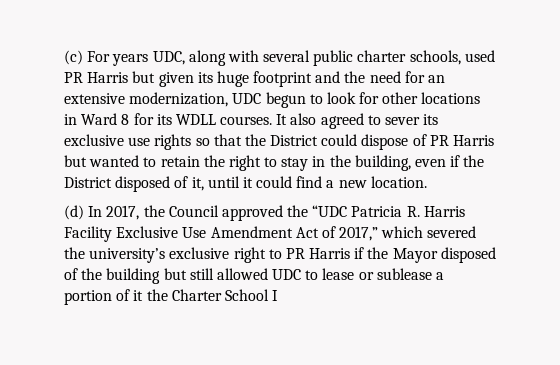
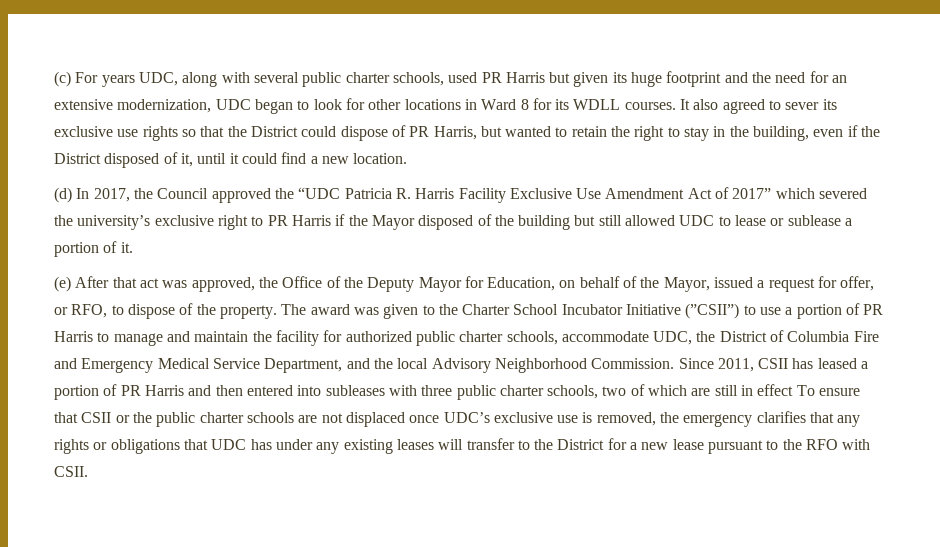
- (c) For years UDC, along with several public charter schools, used PR Harris but given its huge footprint and the need for an extensive modernization, UDC begun to look for other locations in Ward 8 for its WDLL courses.
+ (c) For years UDC, along with several public charter schools, used PR Harris but given its huge footprint and the need for an extensive modernization, UDC began to look for other locations in Ward 8 for its WDLL courses.
- It also agreed to sever its exclusive use rights so that the District could dispose of PR Harris but wanted to retain the right to stay in the building, even if the District disposed of it, until it could find a new location.
+ It also agreed to sever its exclusive use rights so that the District could dispose of PR Harris, but wanted to retain the right to stay in the building, even if the District disposed of it, until it could find a new location.
- (d) In 2017, the Council approved the “UDC Patricia R. Harris Facility Exclusive Use Amendment Act of 2017,” which severed the university’s exclusive right to PR Harris if the Mayor disposed of the building but still allowed UDC to lease or sublease a portion of it the Charter School I
+ (d) In 2017, the Council approved the “UDC Patricia R. Harris Facility Exclusive Use Amendment Act of 2017” which severed the university’s exclusive right to PR Harris if the Mayor disposed of the building but still allowed UDC to lease or sublease a portion of it.
+ (e) After that act was approved, the Office of the Deputy Mayor for Education, on behalf of the Mayor, issued a request for offer, or RFO, to dispose of the property. The award was given to the Charter School Incubator Initiative (”CSII”) to use a portion of PR Harris to manage and maintain the facility for authorized public charter schools, accommodate UDC, the District of Columbia Fire and Emergency Medical Service Department, and the local Advisory Neighborhood Commission. Since 2011, CSII has leased a portion of PR Harris and then entered into subleases with three public charter schools, two of which are still in effect To ensure that CSII or the public charter schools are not displaced once UDC’s exclusive use is removed, the emergency clarifies that any rights or obligations that UDC has under any existing leases will transfer to the District for a new lease pursuant to the RFO with CSII.

